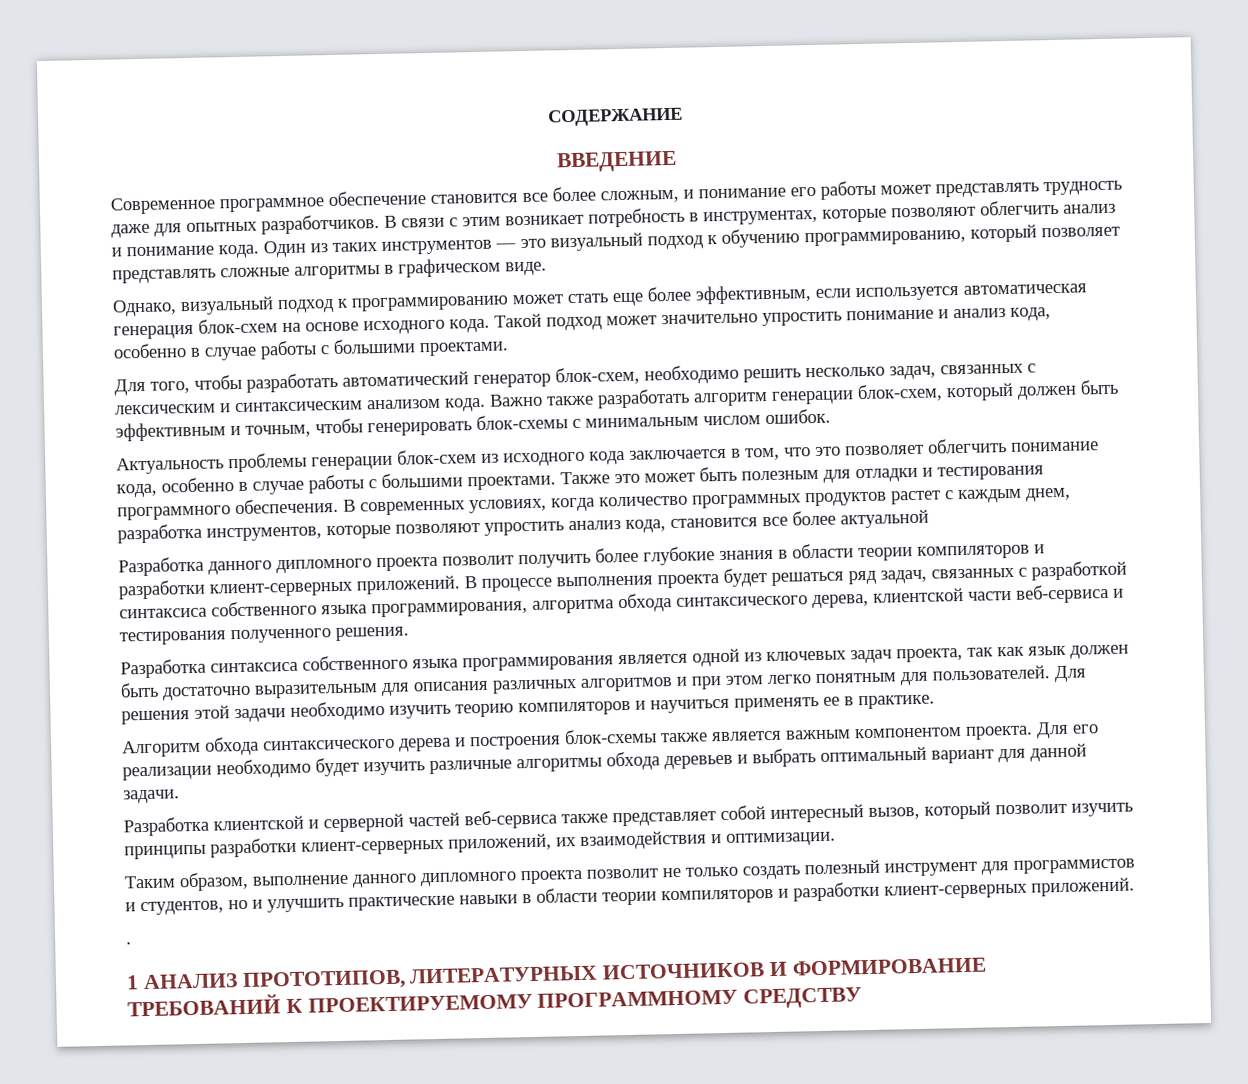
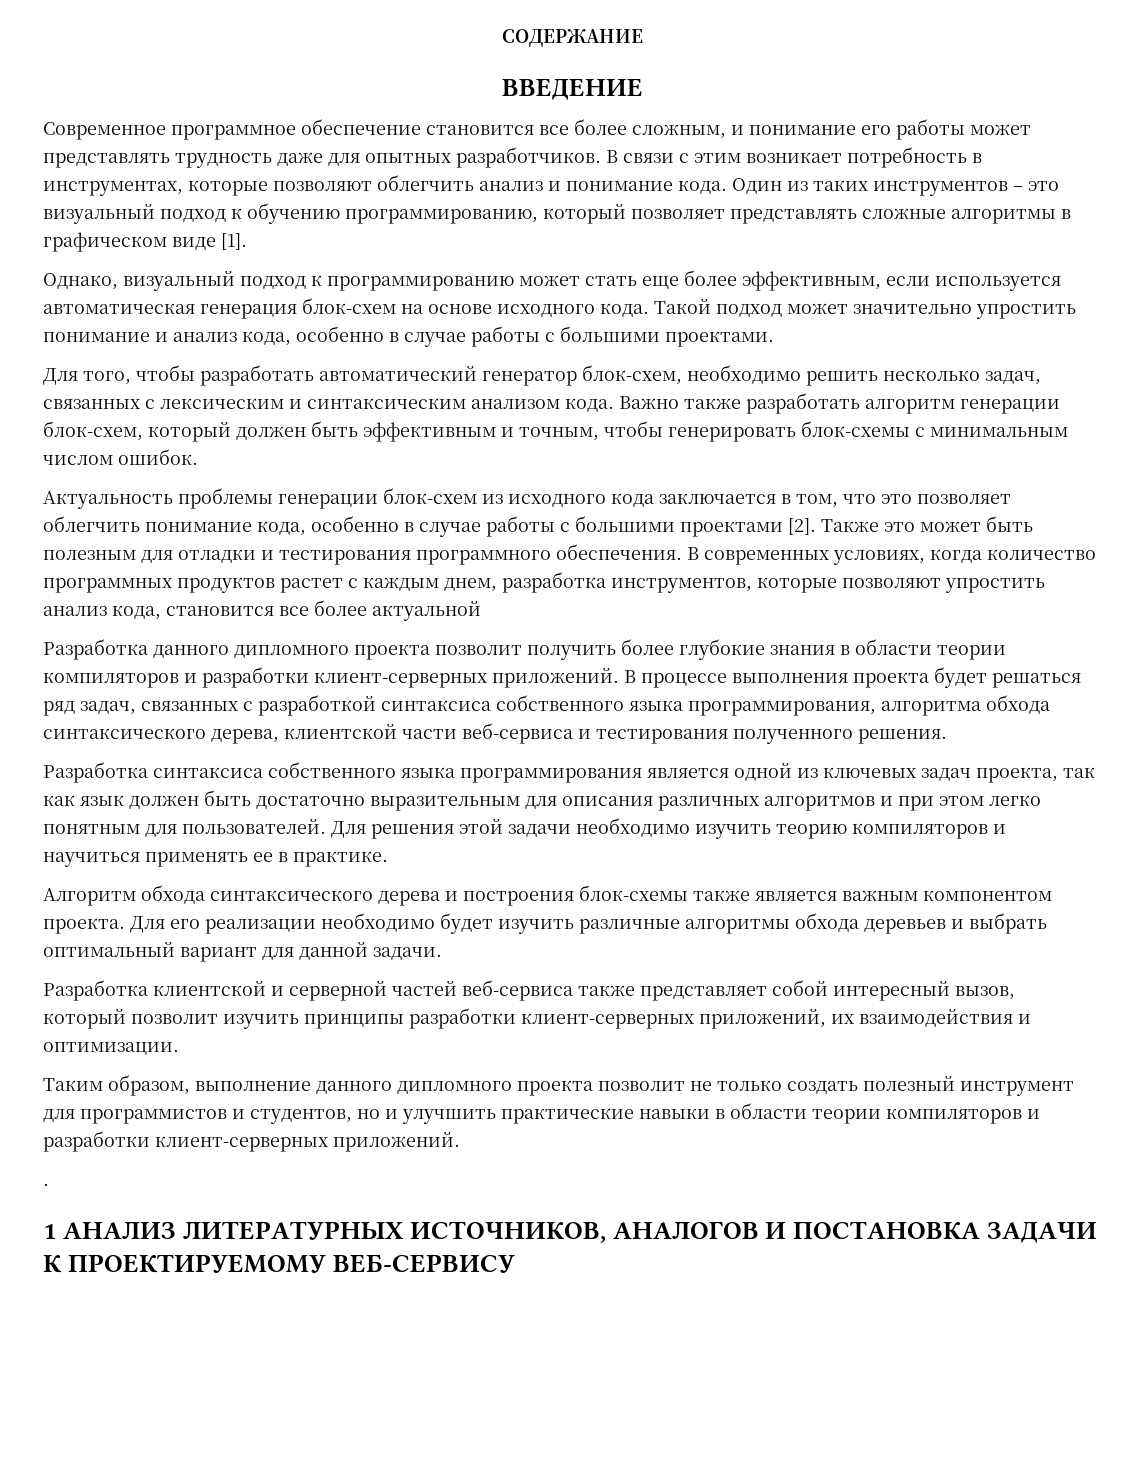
- Один из таких инструментов — это визуальный подход к обучению программированию, который позволяет представлять сложные алгоритмы в графическом виде.
+ Один из таких инструментов – это визуальный подход к обучению программированию, который позволяет представлять сложные алгоритмы в графическом виде [1].
- Актуальность проблемы генерации блок-схем из исходного кода заключается в том, что это позволяет облегчить понимание кода, особенно в случае работы с большими проектами.
+ Актуальность проблемы генерации блок-схем из исходного кода заключается в том, что это позволяет облегчить понимание кода, особенно в случае работы с большими проектами [2].
- 1 АНАЛИЗ ПРОТОТИПОВ, ЛИТЕРАТУРНЫХ ИСТОЧНИКОВ И ФОРМИРОВАНИЕ ТРЕБОВАНИЙ К ПРОЕКТИРУЕМОМУ ПРОГРАММНОМУ СРЕДСТВУ
+ 1 АНАЛИЗ ЛИТЕРАТУРНЫХ ИСТОЧНИКОВ, АНАЛОГОВ И ПОСТАНОВКА ЗАДАЧИ К ПРОЕКТИРУЕМОМУ ВЕБ-СЕРВИСУ

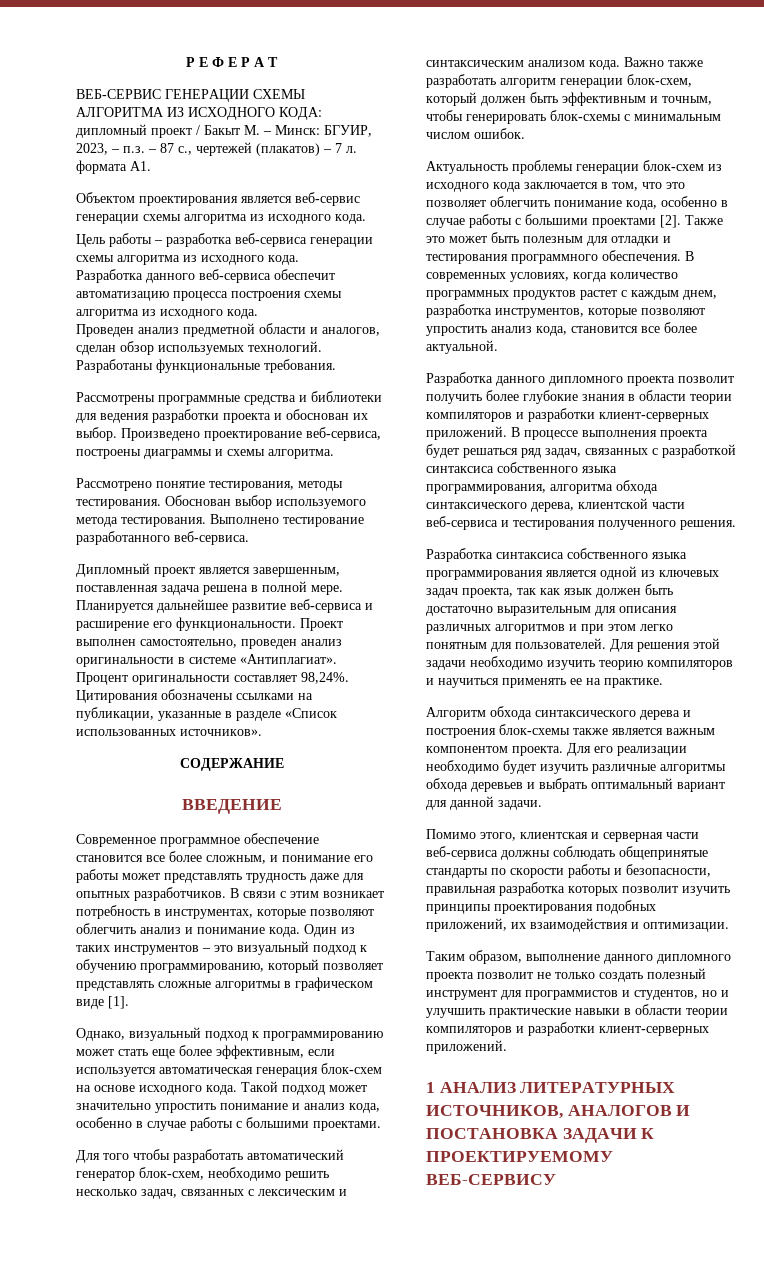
+ Р Е Ф Е Р А Т
+ ВЕБ-СЕРВИС ГЕНЕРАЦИИ СХЕМЫ АЛГОРИТМА ИЗ ИСХОДНОГО КОДА: дипломный проект / Бакыт М. – Минск: БГУИР, 2023, – п.з. – 87 с., чертежей (плакатов) – 7 л. формата А1.
+ Объектом проектирования является веб-сервис генерации схемы алгоритма из исходного кода.
+ Цель работы – разработка веб-сервиса генерации схемы алгоритма из исходного кода.
+ Разработка данного веб-сервиса обеспечит автоматизацию процесса построения схемы алгоритма из исходного кода.
+ Проведен анализ предметной области и аналогов, сделан обзор используемых технологий. Разработаны функциональные требования.
+ Рассмотрены программные средства и библиотеки для ведения разработки проекта и обоснован их выбор. Произведено проектирование веб-сервиса, построены диаграммы и схемы алгоритма.
+ Рассмотрено понятие тестирования, методы тестирования. Обоснован выбор используемого метода тестирования. Выполнено тестирование разработанного веб-сервиса.
+ Дипломный проект является завершенным, поставленная задача решена в полной мере. Планируется дальнейшее развитие веб-сервиса и расширение его функциональности. Проект выполнен самостоятельно, проведен анализ оригинальности в системе «Антиплагиат». Процент оригинальности составляет 98,24%. Цитирования обозначены ссылками на публикации, указанные в разделе «Список использованных источников».
- Для того, чтобы разработать автоматический генератор блок-схем, необходимо решить несколько задач, связанных с лексическим и синтаксическим анализом кода.
+ Для того чтобы разработать автоматический генератор блок-схем, необходимо решить несколько задач, связанных с лексическим и синтаксическим анализом кода.
- В современных условиях, когда количество программных продуктов растет с каждым днем, разработка инструментов, которые позволяют упростить анализ кода, становится все более актуальной
+ В современных условиях, когда количество программных продуктов растет с каждым днем, разработка инструментов, которые позволяют упростить анализ кода, становится все более актуальной.
- Для решения этой задачи необходимо изучить теорию компиляторов и научиться применять ее в практике.
+ Для решения этой задачи необходимо изучить теорию компиляторов и научиться применять ее на практике.
- Разработка клиентской и серверной частей веб-сервиса также представляет собой интересный вызов, который позволит изучить принципы разработки клиент-серверных приложений, их взаимодействия и оптимизации.
+ Помимо этого, клиентская и серверная части веб-сервиса должны соблюдать общепринятые стандарты по скорости работы и безопасности, правильная разработка которых позволит изучить принципы проектирования подобных приложений, их взаимодействия и оптимизации.
- .

